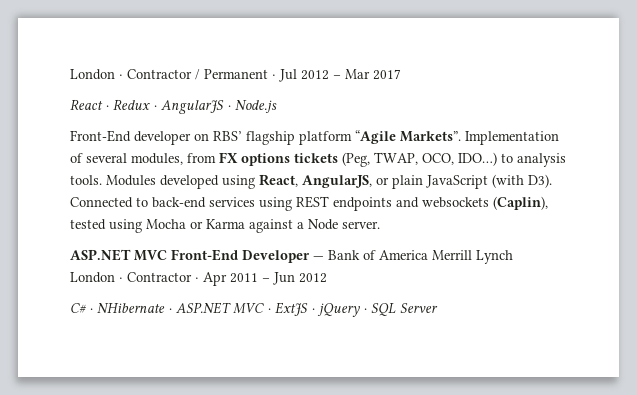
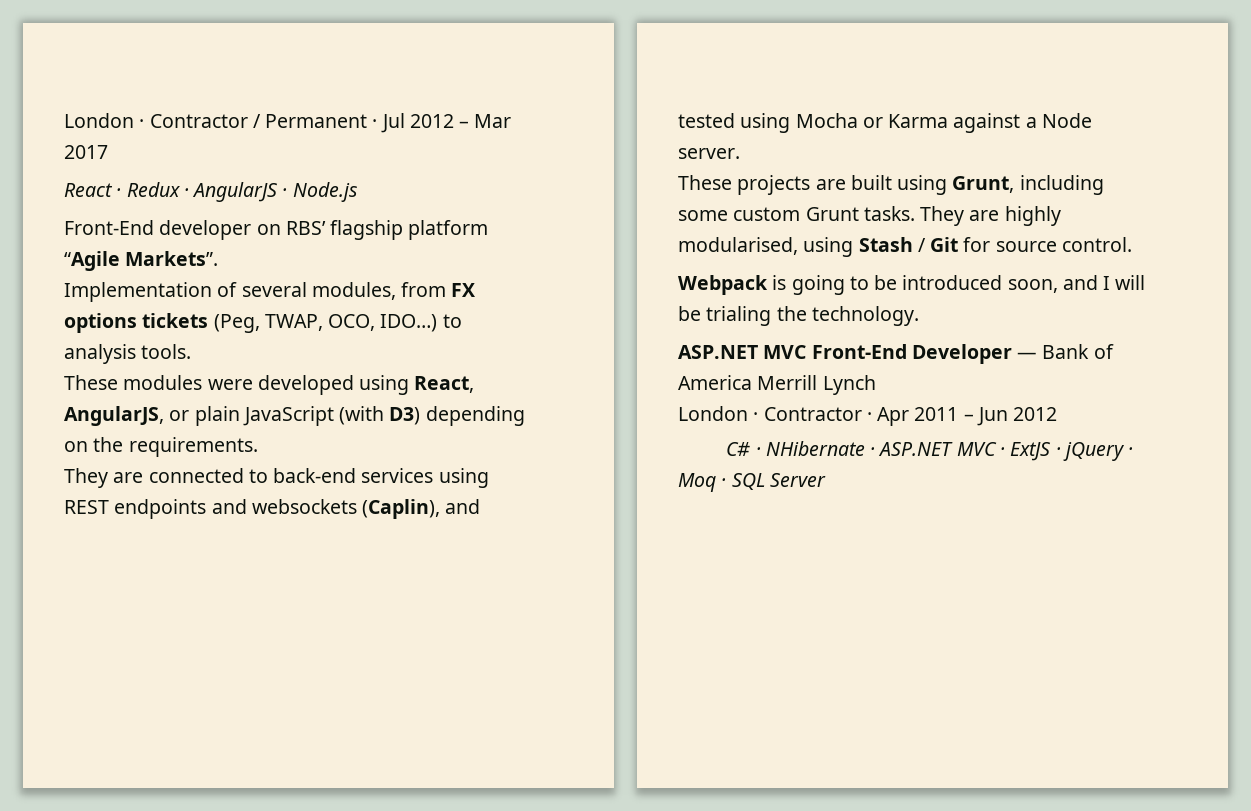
- Front-End developer on RBS’ flagship platform “Agile Markets”. Implementation of several modules, from FX options tickets (Peg, TWAP, OCO, IDO…) to analysis tools. Modules developed using React, AngularJS, or plain JavaScript (with D3). Connected to back-end services using REST endpoints and websockets (Caplin), tested using Mocha or Karma against a Node server.
+ Front-End developer on RBS’ flagship platform “Agile Markets”.
+ Implementation of several modules, from FX options tickets (Peg, TWAP, OCO, IDO…) to analysis tools.
+ These modules were developed using React, AngularJS, or plain JavaScript (with D3) depending on the requirements.
+ They are connected to back-end services using REST endpoints and websockets (Caplin), and tested using Mocha or Karma against a Node server.
+ These projects are built using Grunt, including some custom Grunt tasks. They are highly modularised, using Stash / Git for source control.
+ Webpack is going to be introduced soon, and I will be trialing the technology.
- C# · NHibernate · ASP.NET MVC · ExtJS · jQuery · SQL Server
+ C# · NHibernate · ASP.NET MVC · ExtJS · jQuery · Moq · SQL Server

